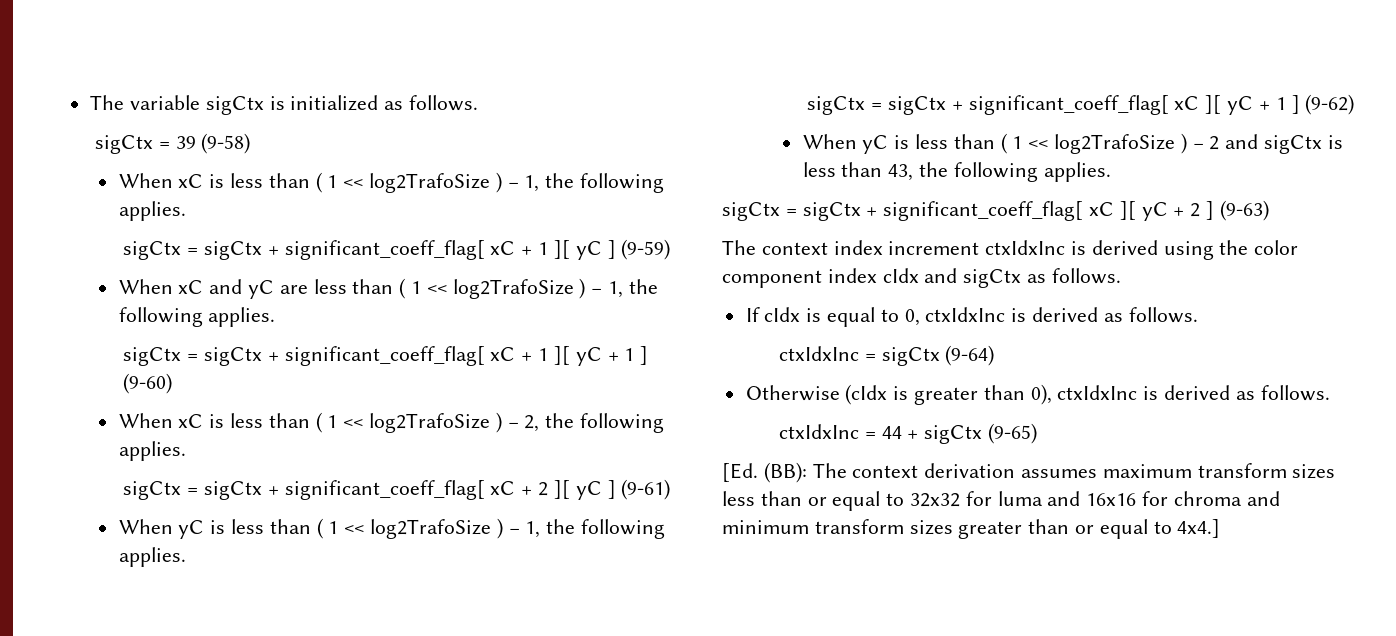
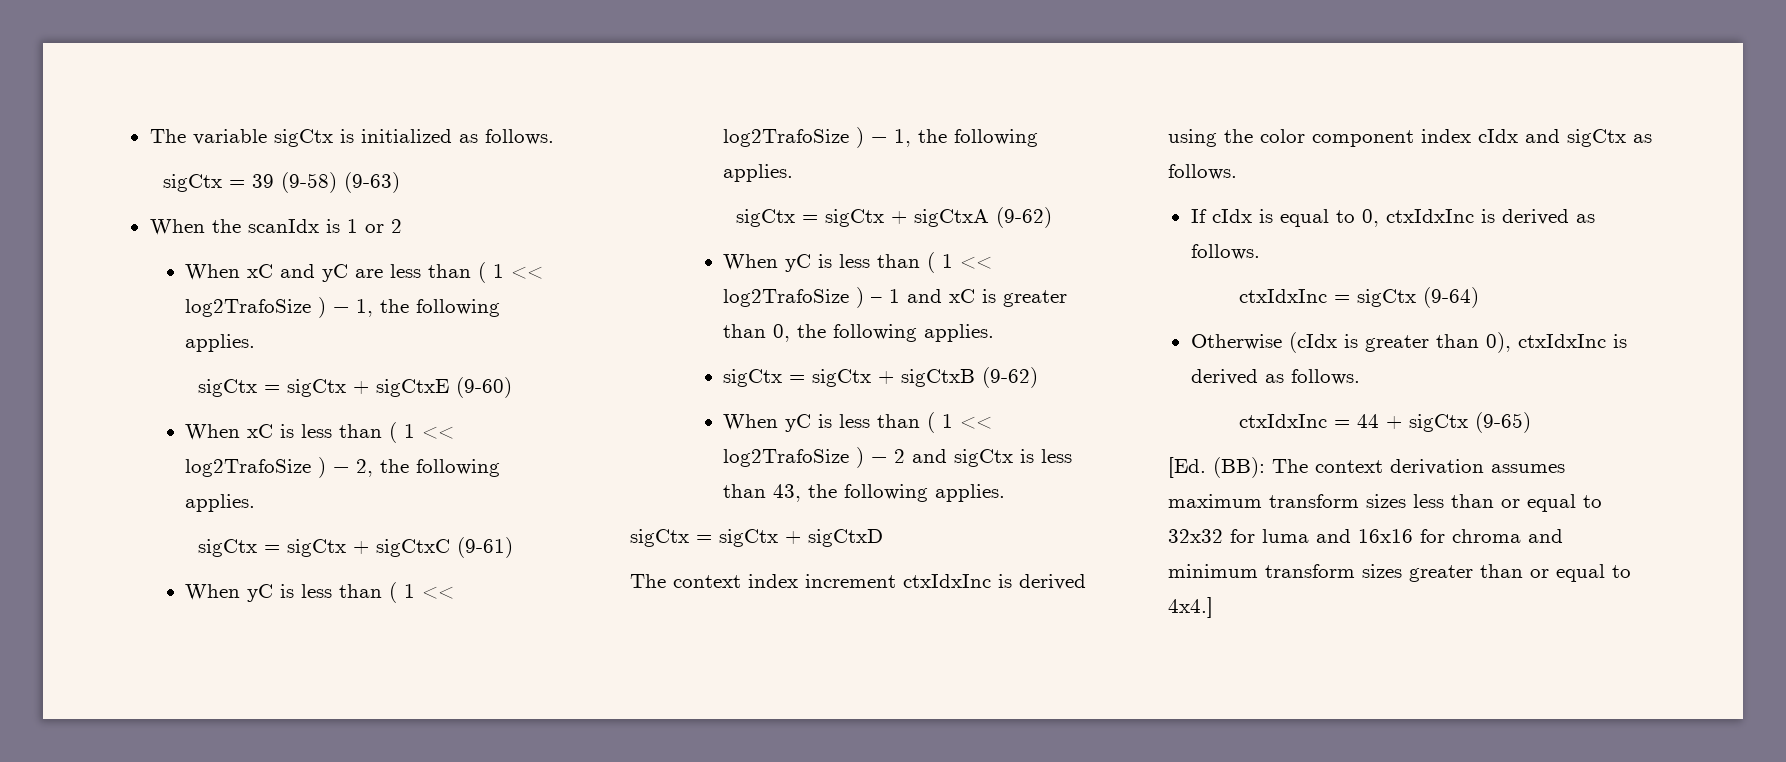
- sigCtx = 39 (9-58)
- When xC is less than ( 1 << log2TrafoSize ) − 1, the following applies.
- sigCtx = sigCtx + significant_coeff_flag[ xC + 1 ][ yC ] (9-59)
+ sigCtx = 39 (9-58) (9-63)
+ When the scanIdx is 1 or 2
- sigCtx = sigCtx + significant_coeff_flag[ xC + 1 ][ yC + 1 ] (9-60)
+ sigCtx = sigCtx + sigCtxE (9-60)
- sigCtx = sigCtx + significant_coeff_flag[ xC + 2 ][ yC ] (9-61)
+ sigCtx = sigCtx + sigCtxC (9-61)
- sigCtx = sigCtx + significant_coeff_flag[ xC ][ yC + 1 ] (9-62)
+ sigCtx = sigCtx + sigCtxA (9-62)
+ When yC is less than ( 1 << log2TrafoSize ) – 1 and xC is greater than 0, the following applies.
+ sigCtx = sigCtx + sigCtxB (9-62)
- sigCtx = sigCtx + significant_coeff_flag[ xC ][ yC + 2 ] (9-63)
+ sigCtx = sigCtx + sigCtxD

